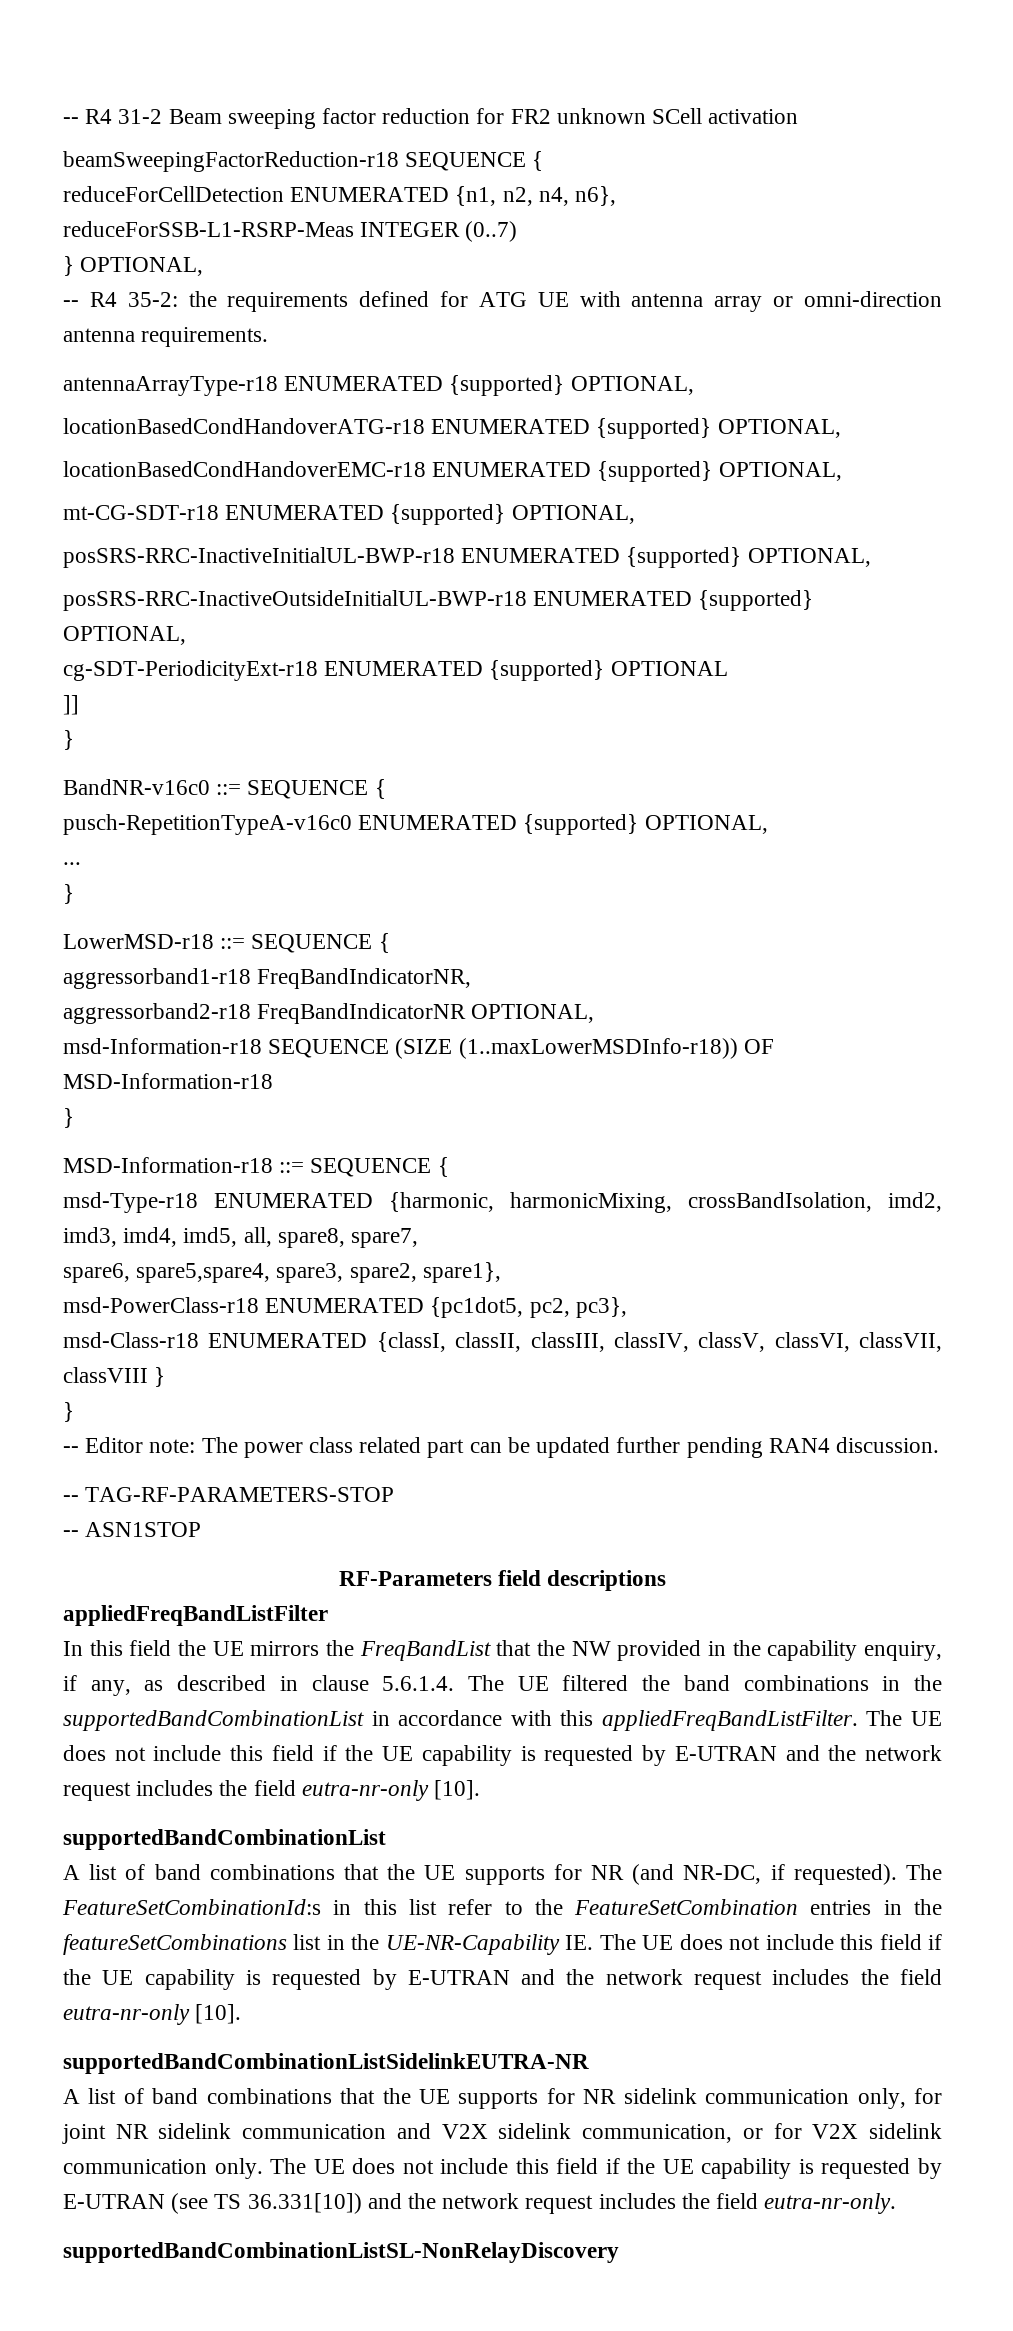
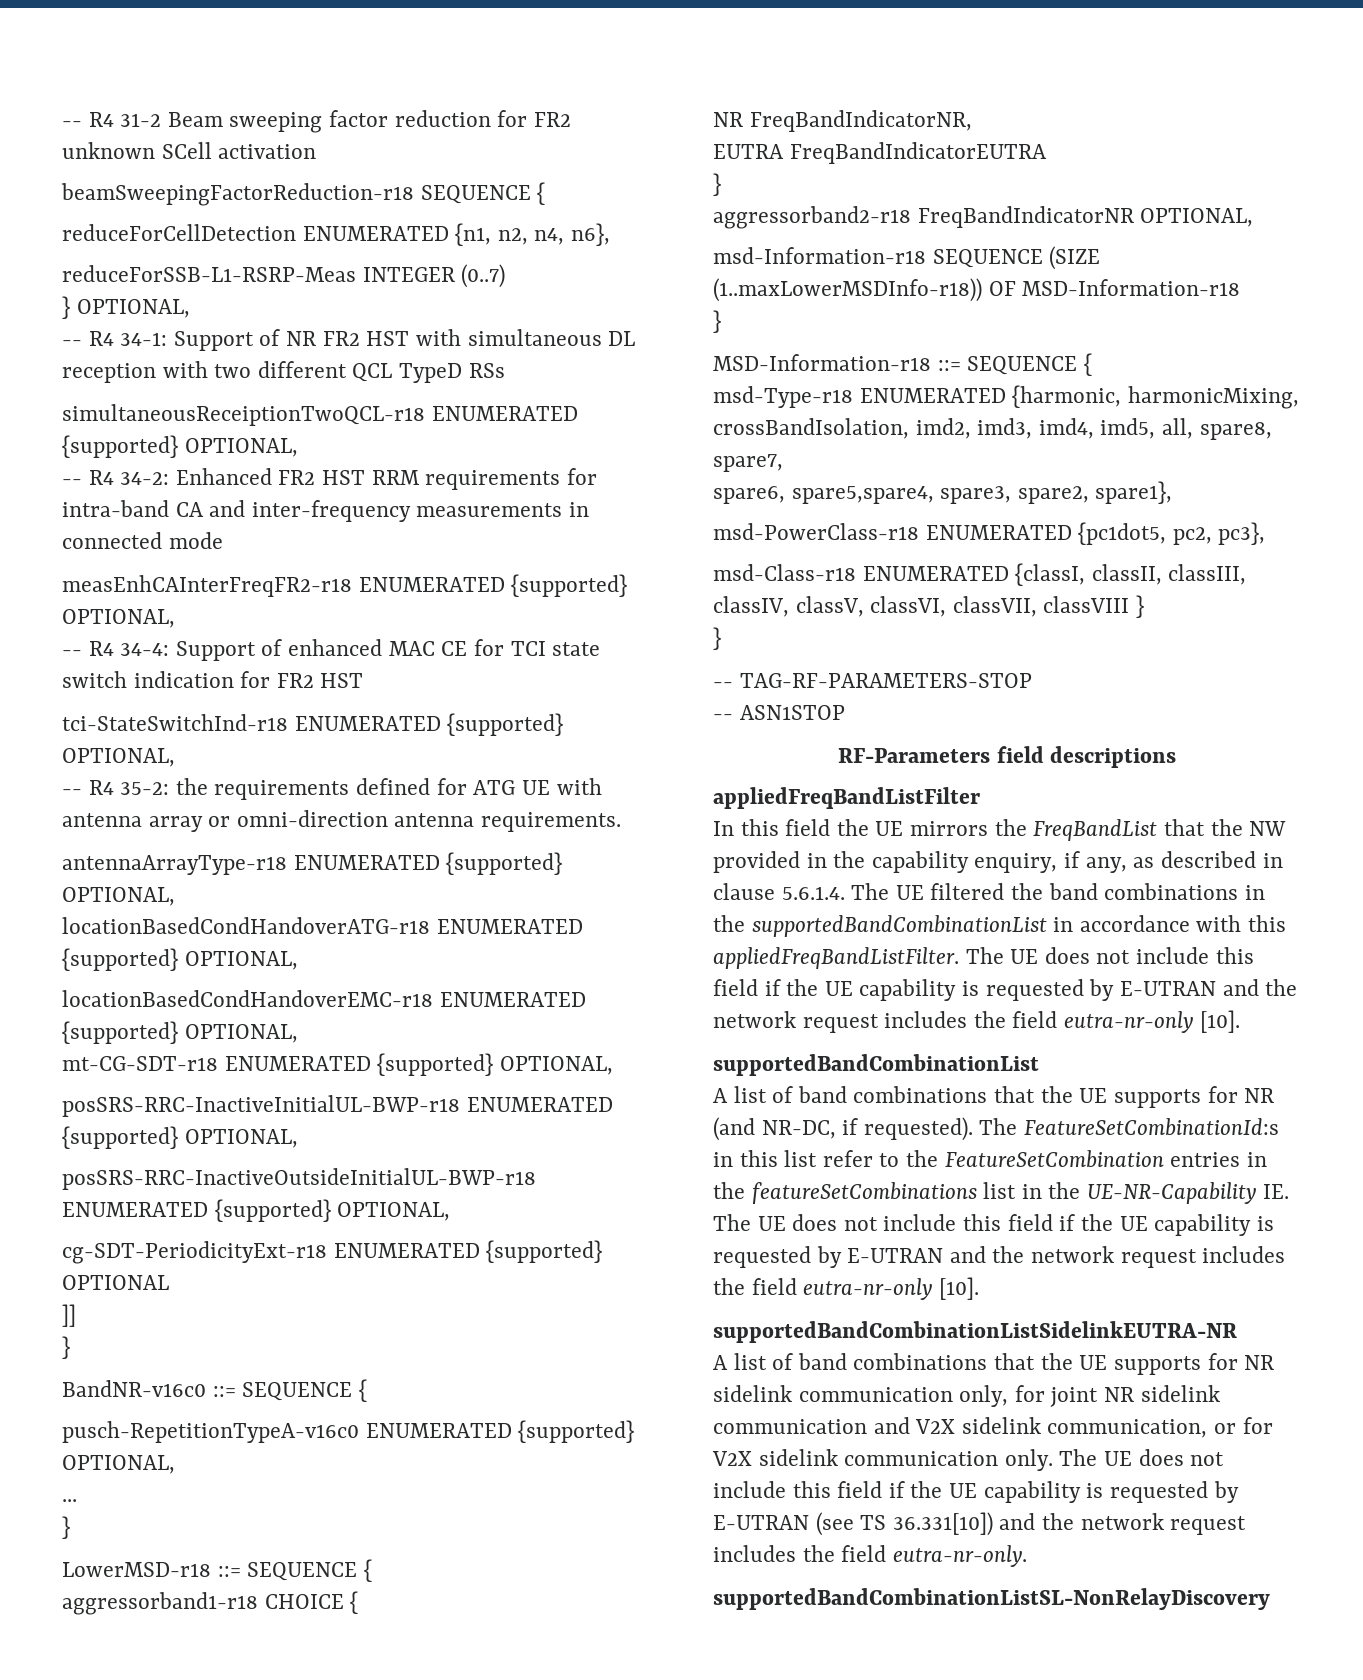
+ -- R4 34-1: Support of NR FR2 HST with simultaneous DL reception with two different QCL TypeD RSs
+ simultaneousReceiptionTwoQCL-r18 ENUMERATED {supported} OPTIONAL,
+ -- R4 34-2: Enhanced FR2 HST RRM requirements for intra-band CA and inter-frequency measurements in connected mode
+ measEnhCAInterFreqFR2-r18 ENUMERATED {supported} OPTIONAL,
+ -- R4 34-4: Support of enhanced MAC CE for TCI state switch indication for FR2 HST
+ tci-StateSwitchInd-r18 ENUMERATED {supported} OPTIONAL,
- aggressorband1-r18 FreqBandIndicatorNR,
+ aggressorband1-r18 CHOICE {
+ NR FreqBandIndicatorNR,
+ EUTRA FreqBandIndicatorEUTRA
+ }
- -- Editor note: The power class related part can be updated further pending RAN4 discussion.

